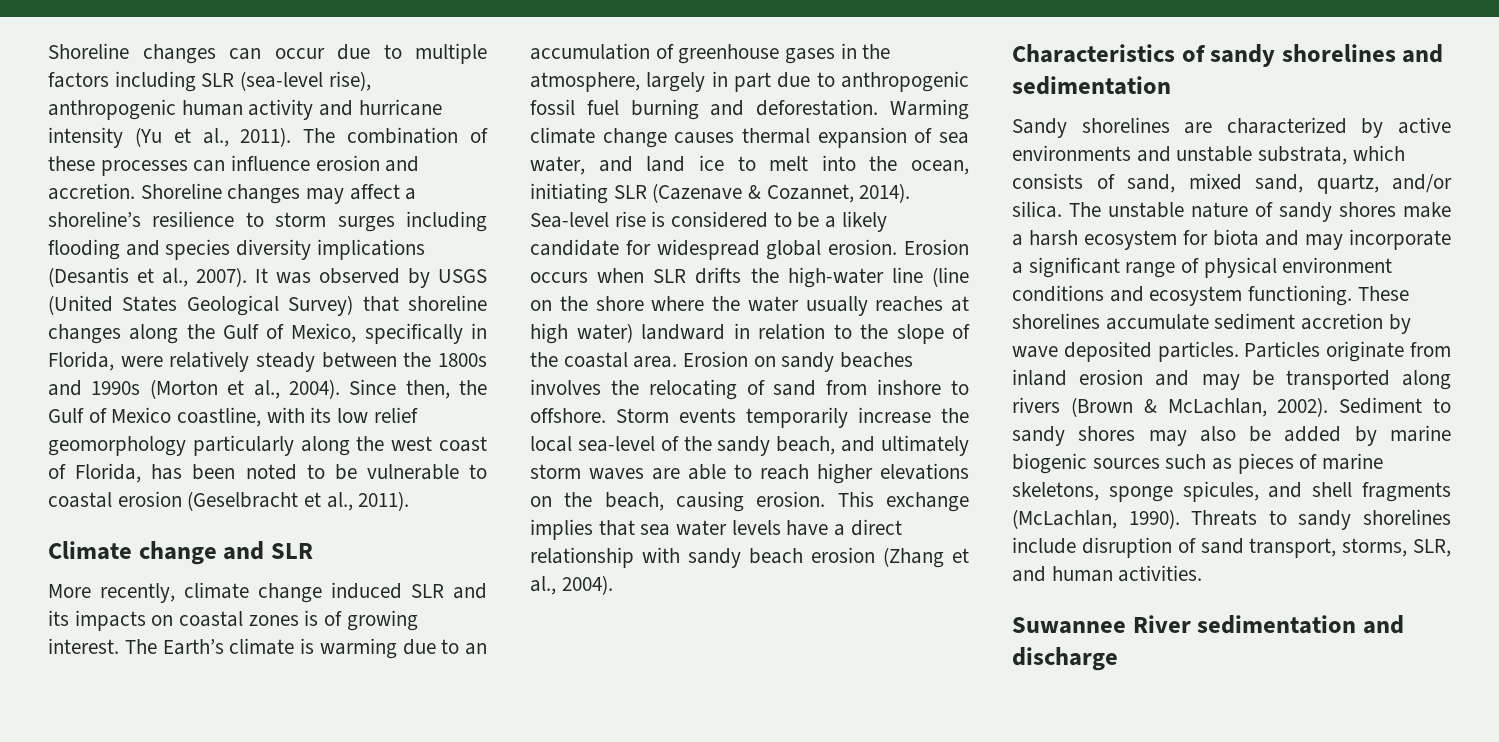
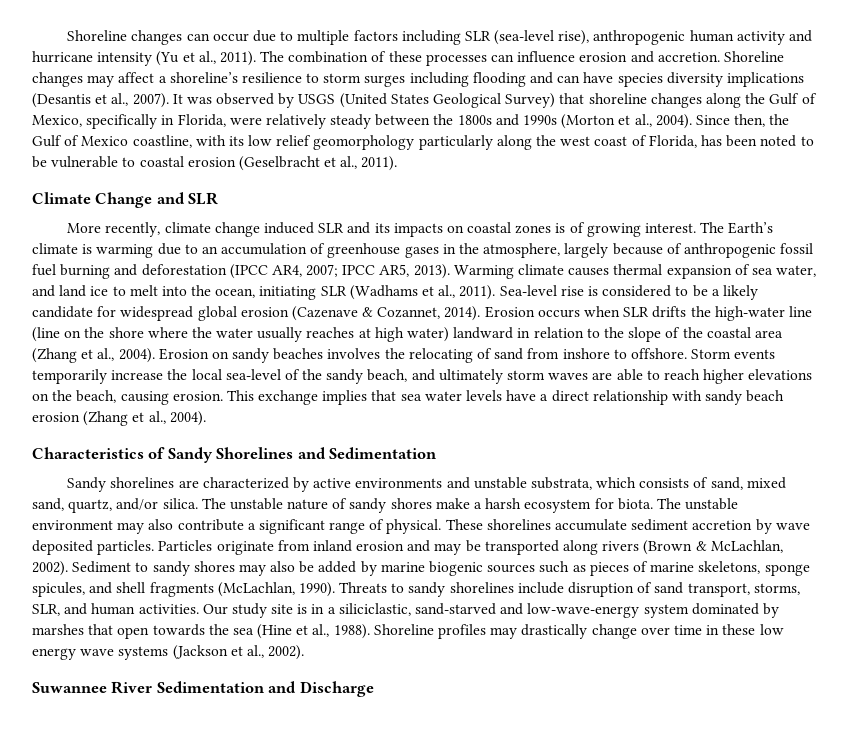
- Shoreline changes may affect a shoreline’s resilience to storm surges including flooding and species diversity implications (Desantis et al., 2007).
+ Shoreline changes may affect a shoreline’s resilience to storm surges including flooding and can have species diversity implications (Desantis et al., 2007).
- Climate change and SLR
+ Climate Change and SLR
- The Earth’s climate is warming due to an accumulation of greenhouse gases in the atmosphere, largely in part due to anthropogenic fossil fuel burning and deforestation.
+ The Earth’s climate is warming due to an accumulation of greenhouse gases in the atmosphere, largely because of anthropogenic fossil fuel burning and deforestation (IPCC AR4, 2007; IPCC AR5, 2013).
- Warming climate change causes thermal expansion of sea water, and land ice to melt into the ocean, initiating SLR (Cazenave & Cozannet, 2014).
+ Warming climate causes thermal expansion of sea water, and land ice to melt into the ocean, initiating SLR (Wadhams et al., 2011).
- Sea-level rise is considered to be a likely candidate for widespread global erosion.
+ Sea-level rise is considered to be a likely candidate for widespread global erosion (Cazenave & Cozannet, 2014).
- Erosion occurs when SLR drifts the high-water line (line on the shore where the water usually reaches at high water) landward in relation to the slope of the coastal area.
+ Erosion occurs when SLR drifts the high-water line (line on the shore where the water usually reaches at high water) landward in relation to the slope of the coastal area (Zhang et al., 2004).
- Characteristics of sandy shorelines and sedimentation
+ Characteristics of Sandy Shorelines and Sedimentation
- The unstable nature of sandy shores make a harsh ecosystem for biota and may incorporate a significant range of physical environment conditions and ecosystem functioning.
+ The unstable nature of sandy shores make a harsh ecosystem for biota. The unstable environment may also contribute a significant range of physical.
+ Our study site is in a siliciclastic, sand-starved and low-wave-energy system dominated by marshes that open towards the sea (Hine et al., 1988). Shoreline profiles may drastically change over time in these low energy wave systems (Jackson et al., 2002).
- Suwannee River sedimentation and discharge
+ Suwannee River Sedimentation and Discharge

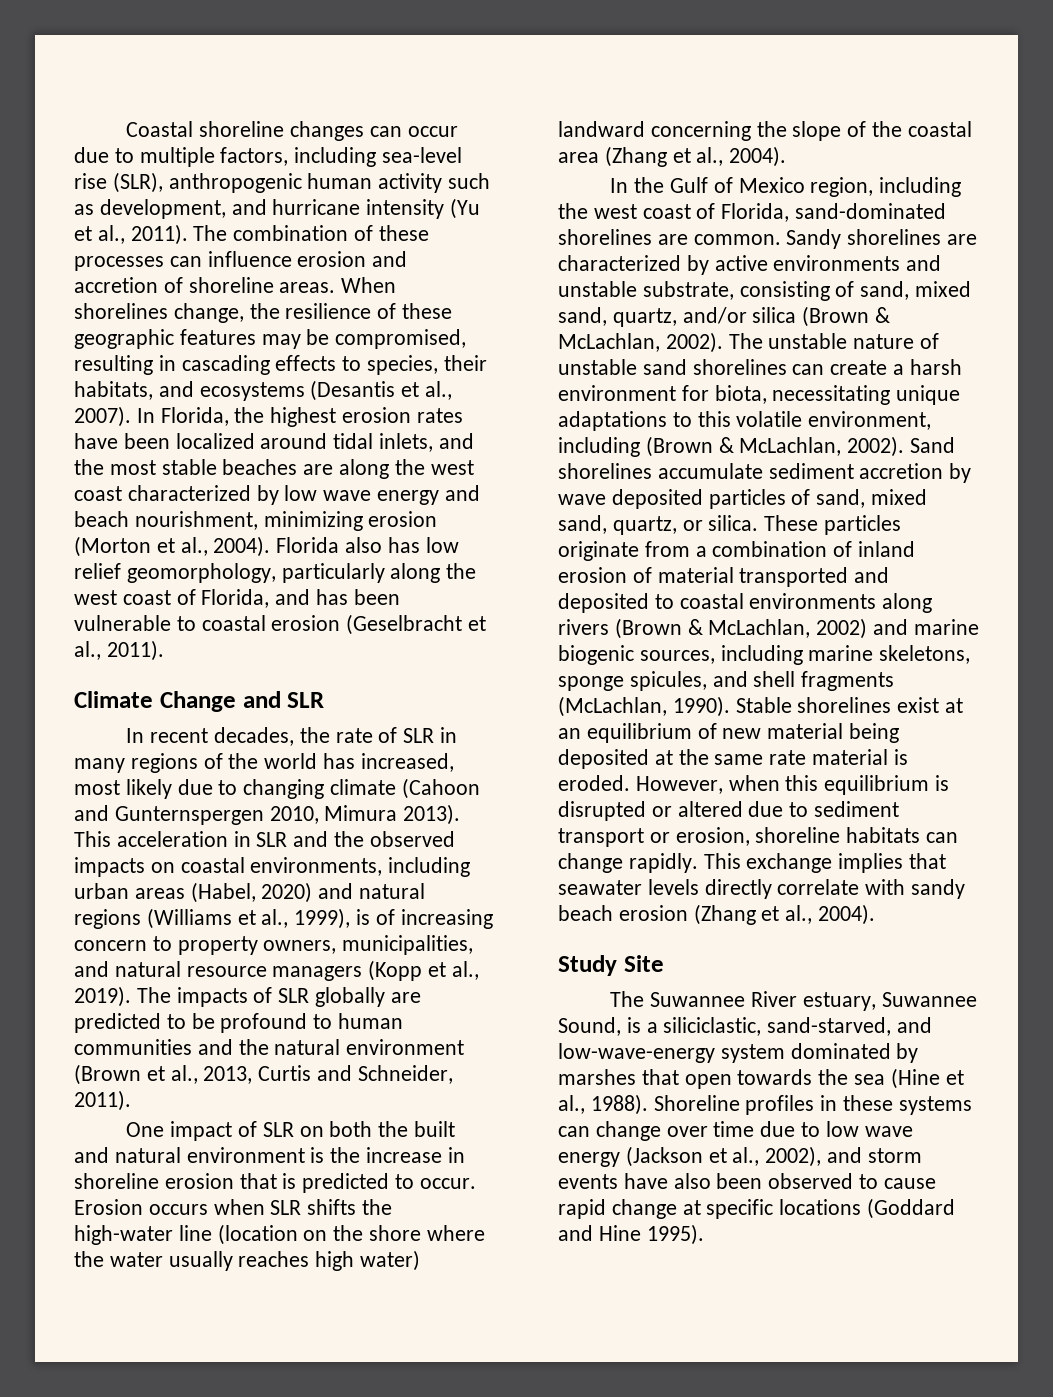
- Shoreline changes can occur due to multiple factors including SLR (sea-level rise), anthropogenic human activity and hurricane intensity (Yu et al., 2011).
+ Coastal shoreline changes can occur due to multiple factors, including sea-level rise (SLR), anthropogenic human activity such as development, and hurricane intensity (Yu et al., 2011).
- The combination of these processes can influence erosion and accretion. Shoreline changes may affect a shoreline’s resilience to storm surges including flooding and can have species diversity implications (Desantis et al., 2007). It was observed by USGS (United States Geological Survey) that shoreline changes along the Gulf of Mexico, specifically in Florida, were relatively steady between the 1800s and 1990s (Morton et al., 2004). Since then, the Gulf of Mexico coastline, with its low relief geomorphology particularly along the west coast of Florida, has been noted to be vulnerable to coastal erosion (Geselbracht et al., 2011).
+ The combination of these processes can influence erosion and accretion of shoreline areas. When shorelines change, the resilience of these geographic features may be compromised, resulting in cascading effects to species, their habitats, and ecosystems (Desantis et al., 2007). In Florida, the highest erosion rates have been localized around tidal inlets, and the most stable beaches are along the west coast characterized by low wave energy and beach nourishment, minimizing erosion (Morton et al., 2004). Florida also has low relief geomorphology, particularly along the west coast of Florida, and has been vulnerable to coastal erosion (Geselbracht et al., 2011).
- More recently, climate change induced SLR and its impacts on coastal zones is of growing interest. The Earth’s climate is warming due to an accumulation of greenhouse gases in the atmosphere, largely because of anthropogenic fossil fuel burning and deforestation (IPCC AR4, 2007; IPCC AR5, 2013). Warming climate causes thermal expansion of sea water, and land ice to melt into the ocean, initiating SLR (Wadhams et al., 2011). Sea-level rise is considered to be a likely candidate for widespread global erosion (Cazenave & Cozannet, 2014).
+ In recent decades, the rate of SLR in many regions of the world has increased, most likely due to changing climate (Cahoon and Gunternspergen 2010, Mimura 2013). This acceleration in SLR and the observed impacts on coastal environments, including urban areas (Habel, 2020) and natural regions (Williams et al., 1999), is of increasing concern to property owners, municipalities, and natural resource managers (Kopp et al., 2019). The impacts of SLR globally are predicted to be profound to human communities and the natural environment (Brown et al., 2013, Curtis and Schneider, 2011).
+ One impact of SLR on both the built and natural environment is the increase in shoreline erosion that is predicted to occur.
- Erosion occurs when SLR drifts the high-water line (line on the shore where the water usually reaches at high water) landward in relation to the slope of the coastal area (Zhang et al., 2004). Erosion on sandy beaches involves the relocating of sand from inshore to offshore. Storm events temporarily increase the local sea-level of the sandy beach, and ultimately storm waves are able to reach higher elevations on the beach, causing erosion. This exchange implies that sea water levels have a direct relationship with sandy beach erosion (Zhang et al., 2004).
+ Erosion occurs when SLR shifts the high-water line (location on the shore where the water usually reaches high water) landward concerning the slope of the coastal area (Zhang et al., 2004).
+ In the Gulf of Mexico region, including the west coast of Florida, sand-dominated shorelines are common. Sandy shorelines are characterized by active environments and unstable substrate, consisting of sand, mixed sand, quartz, and/or silica (Brown & McLachlan, 2002). The unstable nature of unstable sand shorelines can create a harsh environment for biota, necessitating unique adaptations to this volatile environment, including (Brown & McLachlan, 2002). Sand shorelines accumulate sediment accretion by wave deposited particles of sand, mixed sand, quartz, or silica. These particles originate from a combination of inland erosion of material transported and deposited to coastal environments along rivers (Brown & McLachlan, 2002) and marine biogenic sources, including marine skeletons, sponge spicules, and shell fragments (McLachlan, 1990). Stable shorelines exist at an equilibrium of new material being deposited at the same rate material is eroded. However, when this equilibrium is disrupted or altered due to sediment transport or erosion, shoreline habitats can change rapidly. This exchange implies that seawater levels directly correlate with sandy beach erosion (Zhang et al., 2004).
- Characteristics of Sandy Shorelines and Sedimentation
- Sandy shorelines are characterized by active environments and unstable substrata, which consists of sand, mixed sand, quartz, and/or silica. The unstable nature of sandy shores make a harsh ecosystem for biota. The unstable environment may also contribute a significant range of physical. These shorelines accumulate sediment accretion by wave deposited particles. Particles originate from inland erosion and may be transported along rivers (Brown & McLachlan, 2002). Sediment to sandy shores may also be added by marine biogenic sources such as pieces of marine skeletons, sponge spicules, and shell fragments (McLachlan, 1990). Threats to sandy shorelines include disruption of sand transport, storms, SLR, and human activities. Our study site is in a siliciclastic, sand-starved and low-wave-energy system dominated by marshes that open towards the sea (Hine et al., 1988).
+ Study Site
+ The Suwannee River estuary, Suwannee Sound, is a siliciclastic, sand-starved, and low-wave-energy system dominated by marshes that open towards the sea (Hine et al., 1988).
- Shoreline profiles may drastically change over time in these low energy wave systems (Jackson et al., 2002).
- Suwannee River Sedimentation and Discharge
+ Shoreline profiles in these systems can change over time due to low wave energy (Jackson et al., 2002), and storm events have also been observed to cause rapid change at specific locations (Goddard and Hine 1995).

